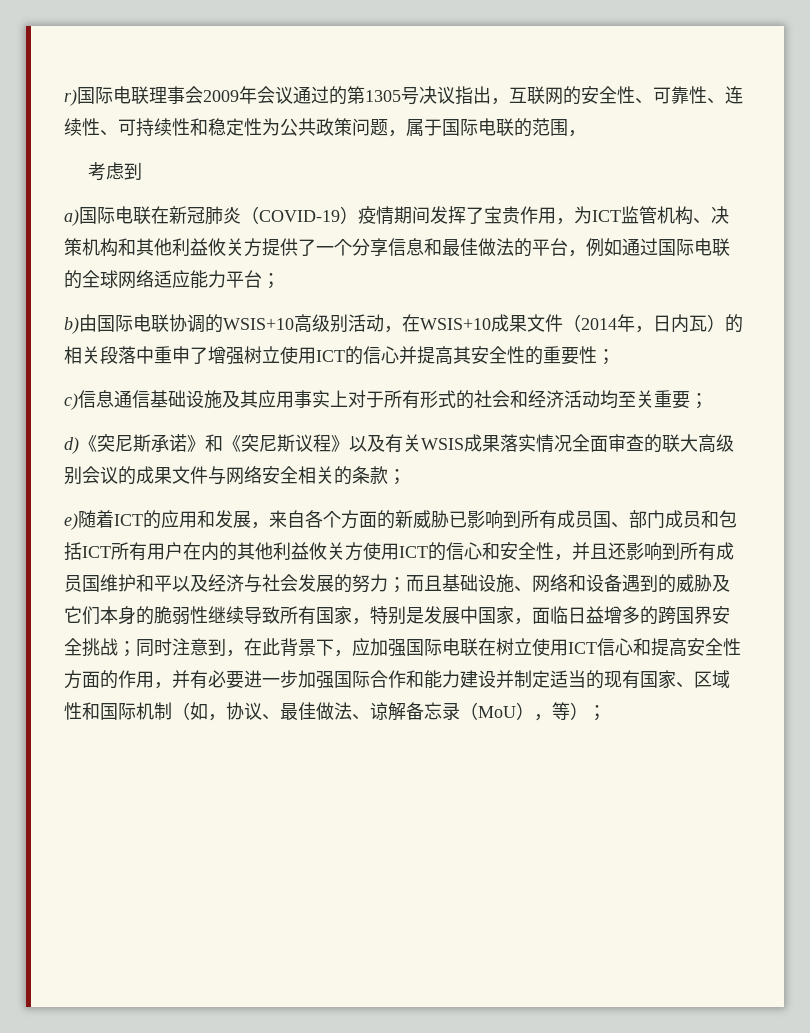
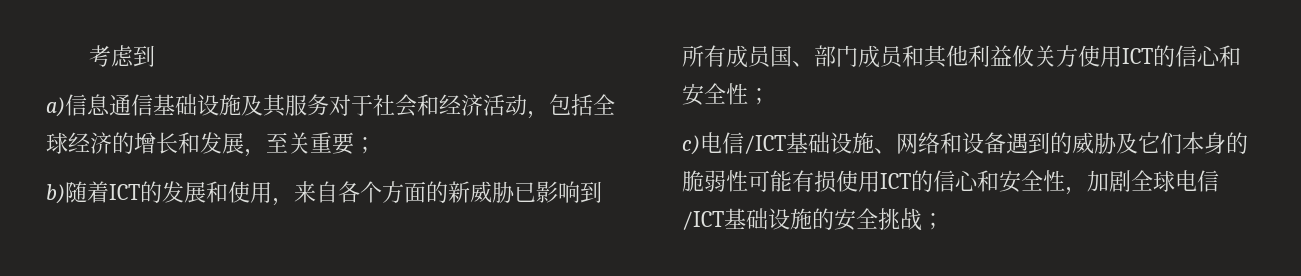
- r)国际电联理事会2009年会议通过的第1305号决议指出，互联网的安全性、可靠性、连续性、可持续性和稳定性为公共政策问题，属于国际电联的范围，
  考虑到
- a)国际电联在新冠肺炎（COVID-19）疫情期间发挥了宝贵作用，为ICT监管机构、决策机构和其他利益攸关方提供了一个分享信息和最佳做法的平台，例如通过国际电联的全球网络适应能力平台；
- b)由国际电联协调的WSIS+10高级别活动，在WSIS+10成果文件（2014年，日内瓦）的相关段落中重申了增强树立使用ICT的信心并提高其安全性的重要性；
- c)信息通信基础设施及其应用事实上对于所有形式的社会和经济活动均至关重要；
- d)《突尼斯承诺》和《突尼斯议程》以及有关WSIS成果落实情况全面审查的联大高级别会议的成果文件与网络安全相关的条款；
- e)随着ICT的应用和发展，来自各个方面的新威胁已影响到所有成员国、部门成员和包括ICT所有用户在内的其他利益攸关方使用ICT的信心和安全性，并且还影响到所有成员国维护和平以及经济与社会发展的努力；而且基础设施、网络和设备遇到的威胁及它们本身的脆弱性继续导致所有国家，特别是发展中国家，面临日益增多的跨国界安全挑战；同时注意到，在此背景下，应加强国际电联在树立使用ICT信心和提高安全性方面的作用，并有必要进一步加强国际合作和能力建设并制定适当的现有国家、区域性和国际机制（如，协议、最佳做法、谅解备忘录（MoU），等）；
+ a)信息通信基础设施及其服务对于社会和经济活动，包括全球经济的增长和发展，至关重要；
+ b)随着ICT的发展和使用，来自各个方面的新威胁已影响到所有成员国、部门成员和其他利益攸关方使用ICT的信心和安全性；
+ c)电信/ICT基础设施、网络和设备遇到的威胁及它们本身的脆弱性可能有损使用ICT的信心和安全性，加剧全球电信/ICT基础设施的安全挑战；

